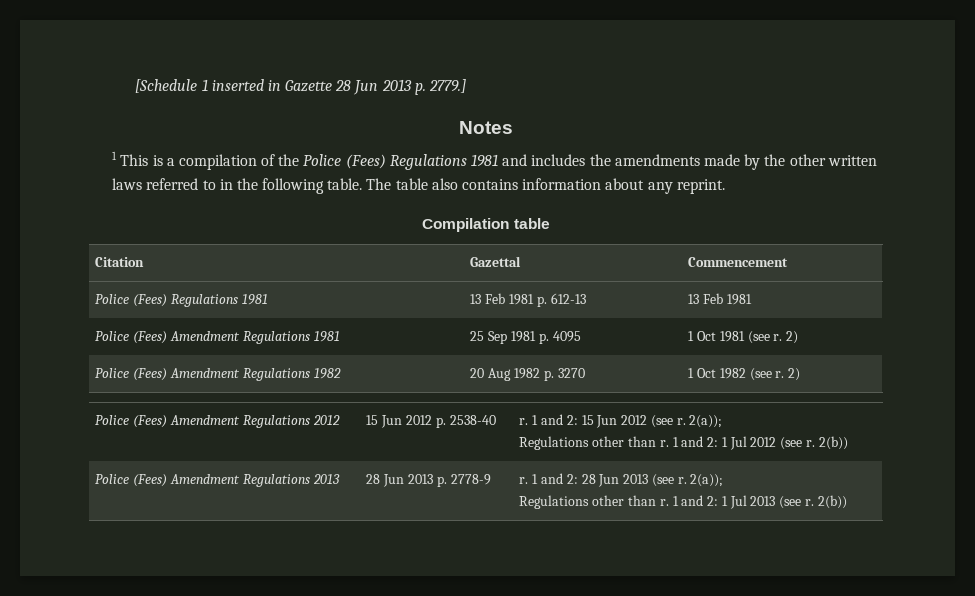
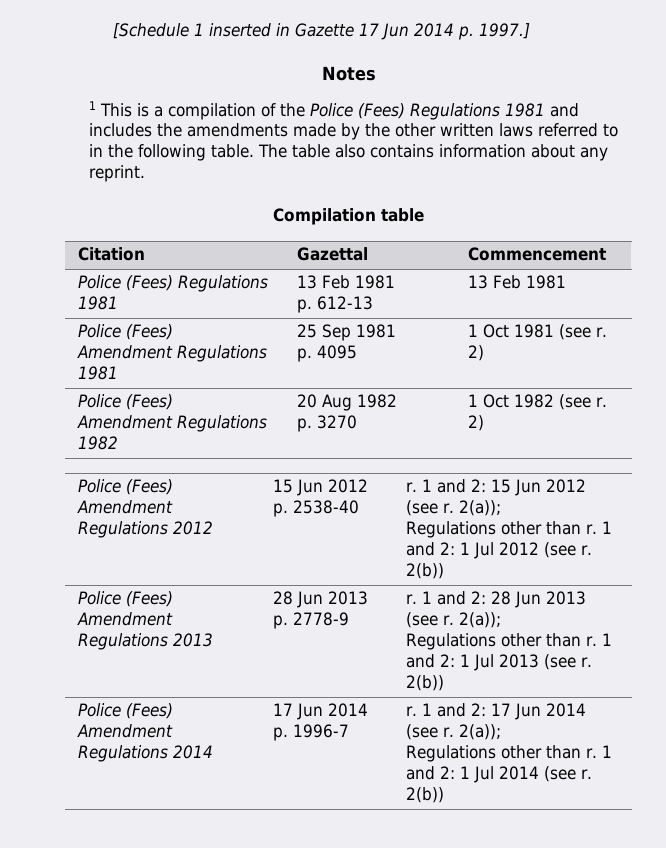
- [Schedule 1 inserted in Gazette 28 Jun 2013 p. 2779.]
+ [Schedule 1 inserted in Gazette 17 Jun 2014 p. 1997.]
+ Police (Fees) Amendment Regulations 2014 | 17 Jun 2014 p. 1996-7 | r. 1 and 2: 17 Jun 2014 (see r. 2(a));
+ Regulations other than r. 1 and 2: 1 Jul 2014 (see r. 2(b))

